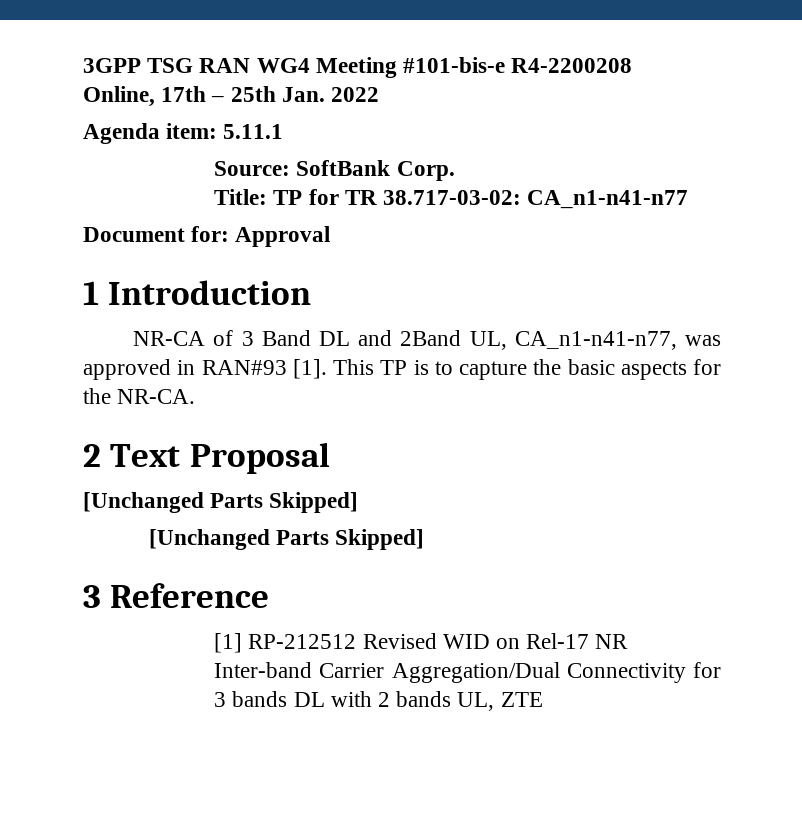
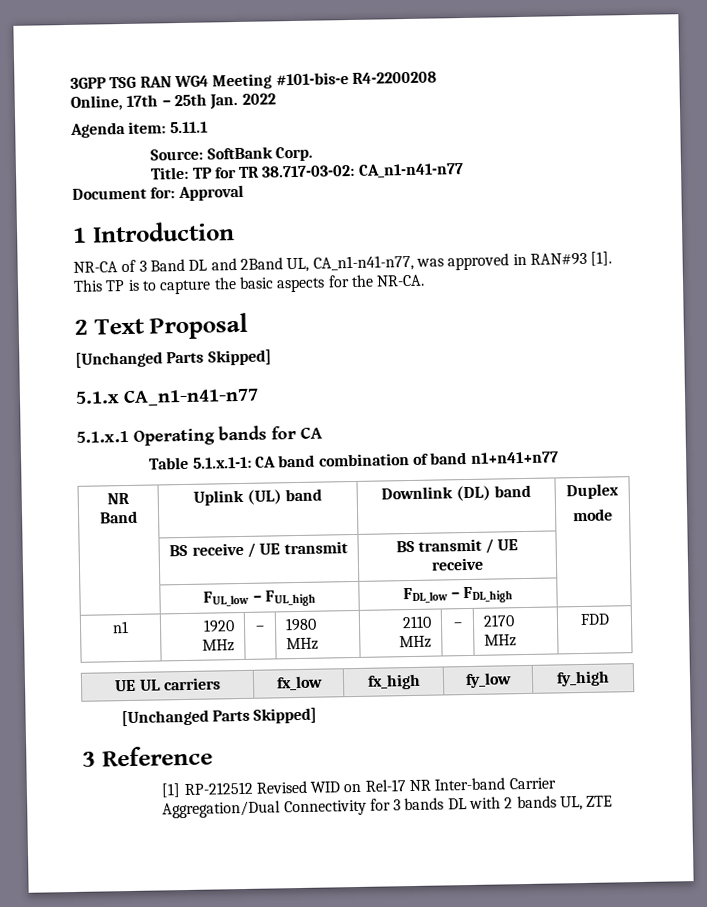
+ 5.1.x CA_n1-n41-n77
+ 5.1.x.1 Operating bands for CA
+ Table 5.1.x.1-1: CA band combination of band n1+n41+n77
+ NR Band | Uplink (UL) band | Downlink (DL) band | Duplex
+ mode
+ | BS receive / UE transmit | BS transmit / UE receive |
+ | FUL_low – FUL_high | FDL_low – FDL_high |
+ n1 | 1920 MHz | – | 1980 MHz | 2110 MHz | – | 2170 MHz | FDD
+ UE UL carriers | fx_low | fx_high | fy_low | fy_high

